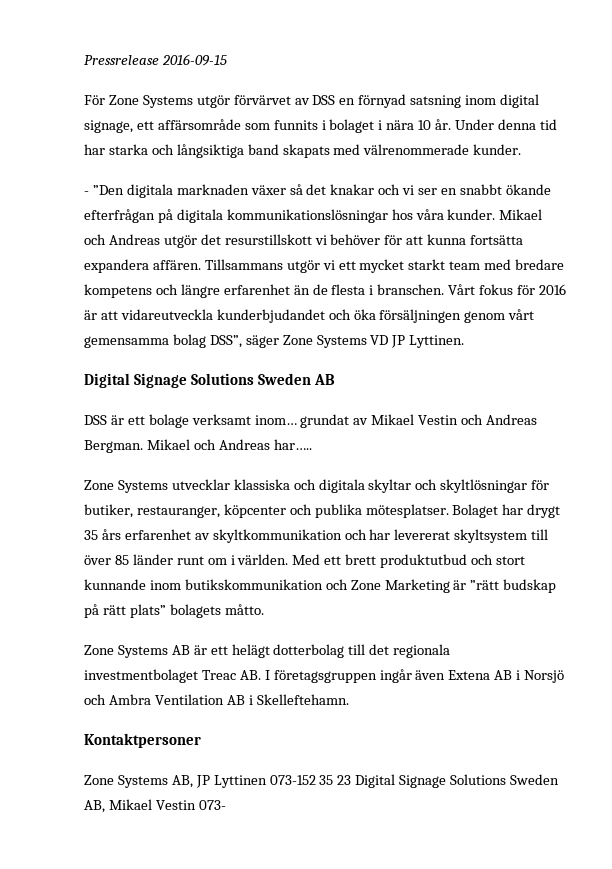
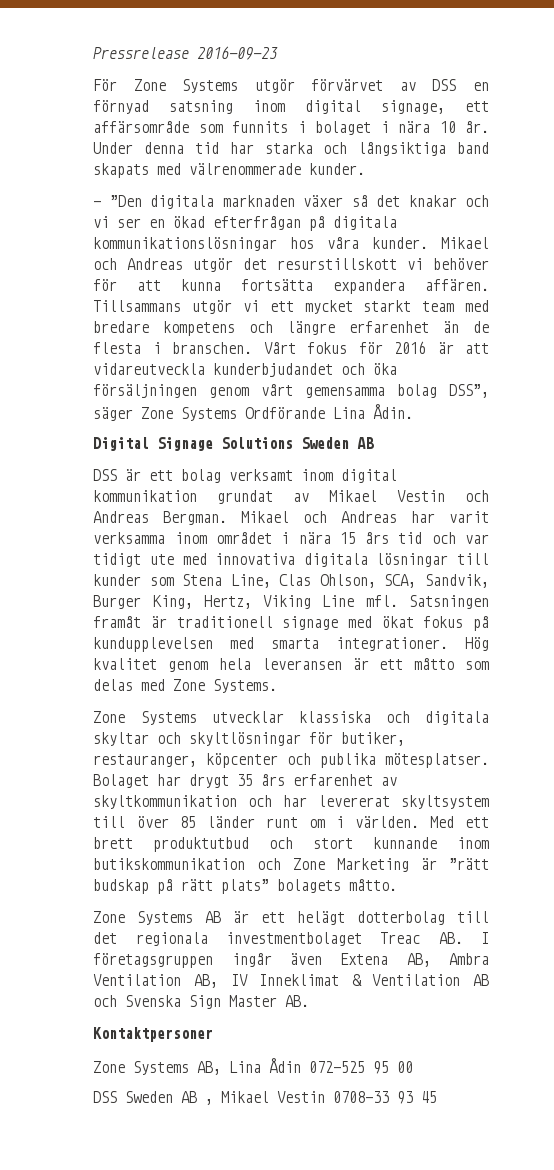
- Pressrelease 2016-09-15
+ Pressrelease 2016-09-23
- - ”Den digitala marknaden växer så det knakar och vi ser en snabbt ökande efterfrågan på digitala kommunikationslösningar hos våra kunder.
+ - ”Den digitala marknaden växer så det knakar och vi ser en ökad efterfrågan på digitala kommunikationslösningar hos våra kunder.
- Vårt fokus för 2016 är att vidareutveckla kunderbjudandet och öka försäljningen genom vårt gemensamma bolag DSS”, säger Zone Systems VD JP Lyttinen.
+ Vårt fokus för 2016 är att vidareutveckla kunderbjudandet och öka försäljningen genom vårt gemensamma bolag DSS”, säger Zone Systems Ordförande Lina Ådin.
- DSS är ett bolage verksamt inom… grundat av Mikael Vestin och Andreas Bergman.
+ DSS är ett bolag verksamt inom digital kommunikation grundat av Mikael Vestin och Andreas Bergman.
- Mikael och Andreas har…..
+ Mikael och Andreas har varit verksamma inom området i nära 15 års tid och var tidigt ute med innovativa digitala lösningar till kunder som Stena Line, Clas Ohlson, SCA, Sandvik, Burger King, Hertz, Viking Line mfl. Satsningen framåt är traditionell signage med ökat fokus på kundupplevelsen med smarta integrationer. Hög kvalitet genom hela leveransen är ett måtto som delas med Zone Systems.
- Zone Systems AB är ett helägt dotterbolag till det regionala investmentbolaget Treac AB. I företagsgruppen ingår även Extena AB i Norsjö och Ambra Ventilation AB i Skelleftehamn.
+ Zone Systems AB är ett helägt dotterbolag till det regionala investmentbolaget Treac AB. I företagsgruppen ingår även Extena AB, Ambra Ventilation AB, IV Inneklimat & Ventilation AB och Svenska Sign Master AB.
  Kontaktpersoner
- Zone Systems AB, JP Lyttinen 073-152 35 23 Digital Signage Solutions Sweden AB, Mikael Vestin 073-
+ Zone Systems AB, Lina Ådin 072-525 95 00
+ DSS Sweden AB , Mikael Vestin 0708-33 93 45

